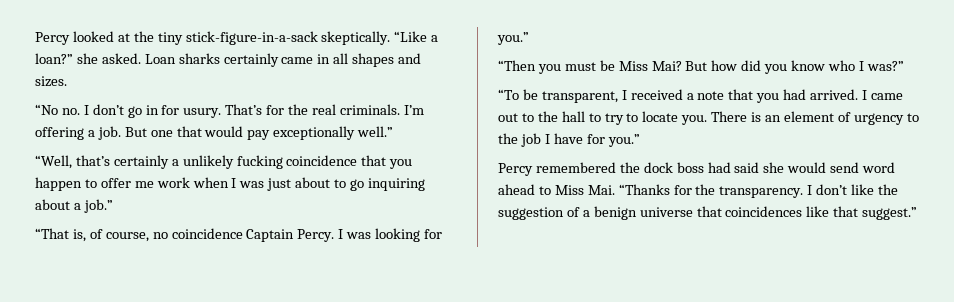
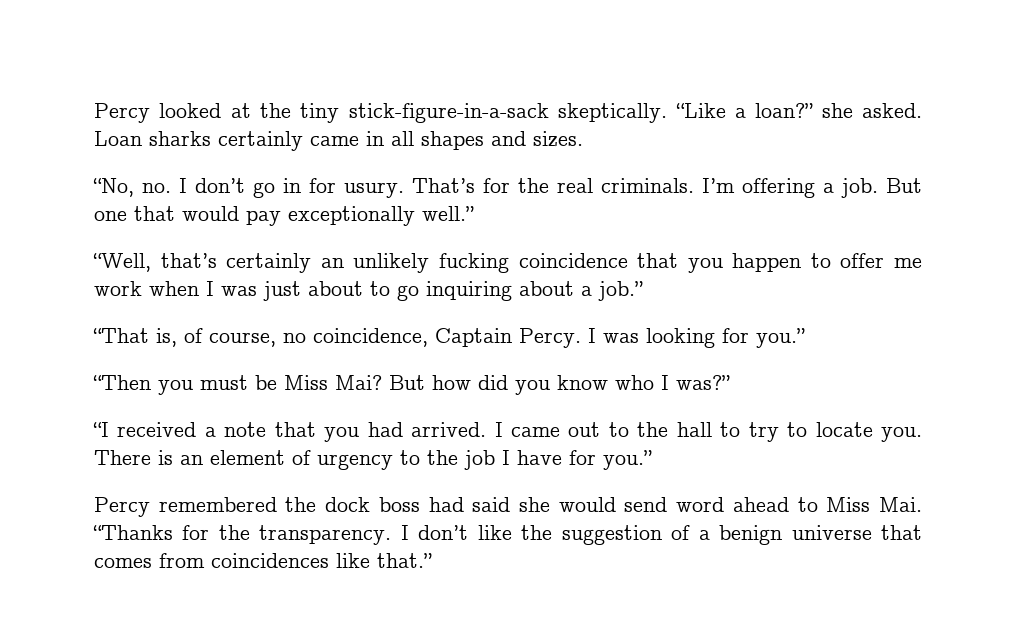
- “No no. I don’t go in for usury.
+ “No, no. I don’t go in for usury.
- “Well, that’s certainly a unlikely fucking coincidence that you happen to offer me work when I was just about to go inquiring about a job.”
+ “Well, that’s certainly an unlikely fucking coincidence that you happen to offer me work when I was just about to go inquiring about a job.”
- “That is, of course, no coincidence Captain Percy.
+ “That is, of course, no coincidence, Captain Percy.
- “To be transparent, I received a note that you had arrived.
+ “I received a note that you had arrived.
- I don’t like the suggestion of a benign universe that coincidences like that suggest.”
+ I don’t like the suggestion of a benign universe that comes from coincidences like that.”

